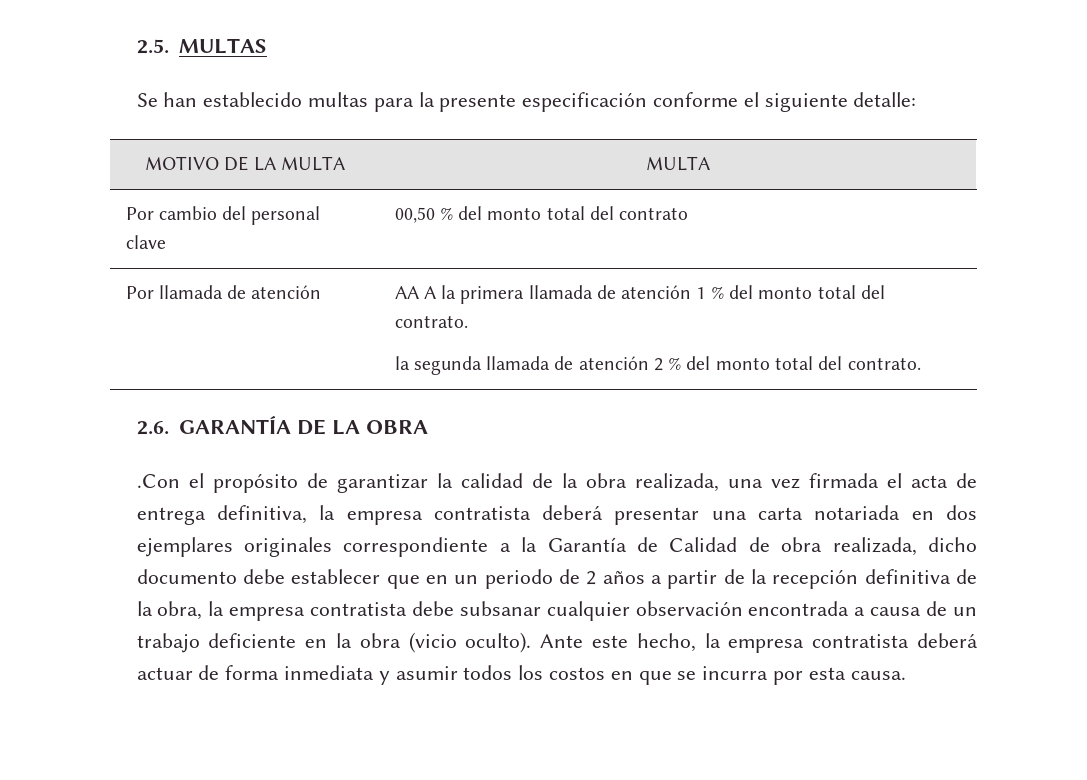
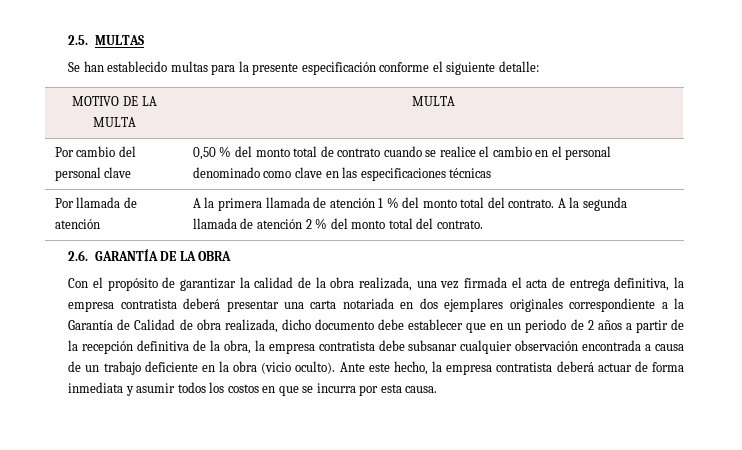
- Por cambio del personal clave | 00,50 % del monto total del contrato
+ Por cambio del personal clave | 0,50 % del monto total de contrato cuando se realice el cambio en el personal denominado como clave en las especificaciones técnicas
- Por llamada de atención | AA A la primera llamada de atención 1 % del monto total del contrato.
- la segunda llamada de atención 2 % del monto total del contrato.
+ Por llamada de atención | A la primera llamada de atención 1 % del monto total del contrato. A la segunda llamada de atención 2 % del monto total del contrato.
- .Con el propósito de garantizar la calidad de la obra realizada, una vez firmada el acta de entrega definitiva, la empresa contratista deberá presentar una carta notariada en dos ejemplares originales correspondiente a la Garantía de Calidad de obra realizada, dicho documento debe establecer que en un periodo de 2 años a partir de la recepción definitiva de la obra, la empresa contratista debe subsanar cualquier observación encontrada a causa de un trabajo deficiente en la obra (vicio oculto).
+ Con el propósito de garantizar la calidad de la obra realizada, una vez firmada el acta de entrega definitiva, la empresa contratista deberá presentar una carta notariada en dos ejemplares originales correspondiente a la Garantía de Calidad de obra realizada, dicho documento debe establecer que en un periodo de 2 años a partir de la recepción definitiva de la obra, la empresa contratista debe subsanar cualquier observación encontrada a causa de un trabajo deficiente en la obra (vicio oculto).

